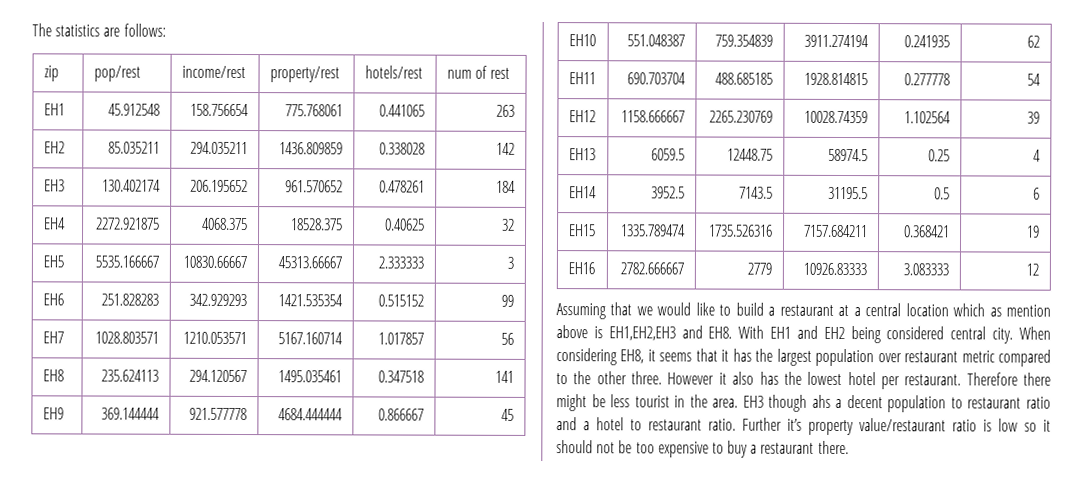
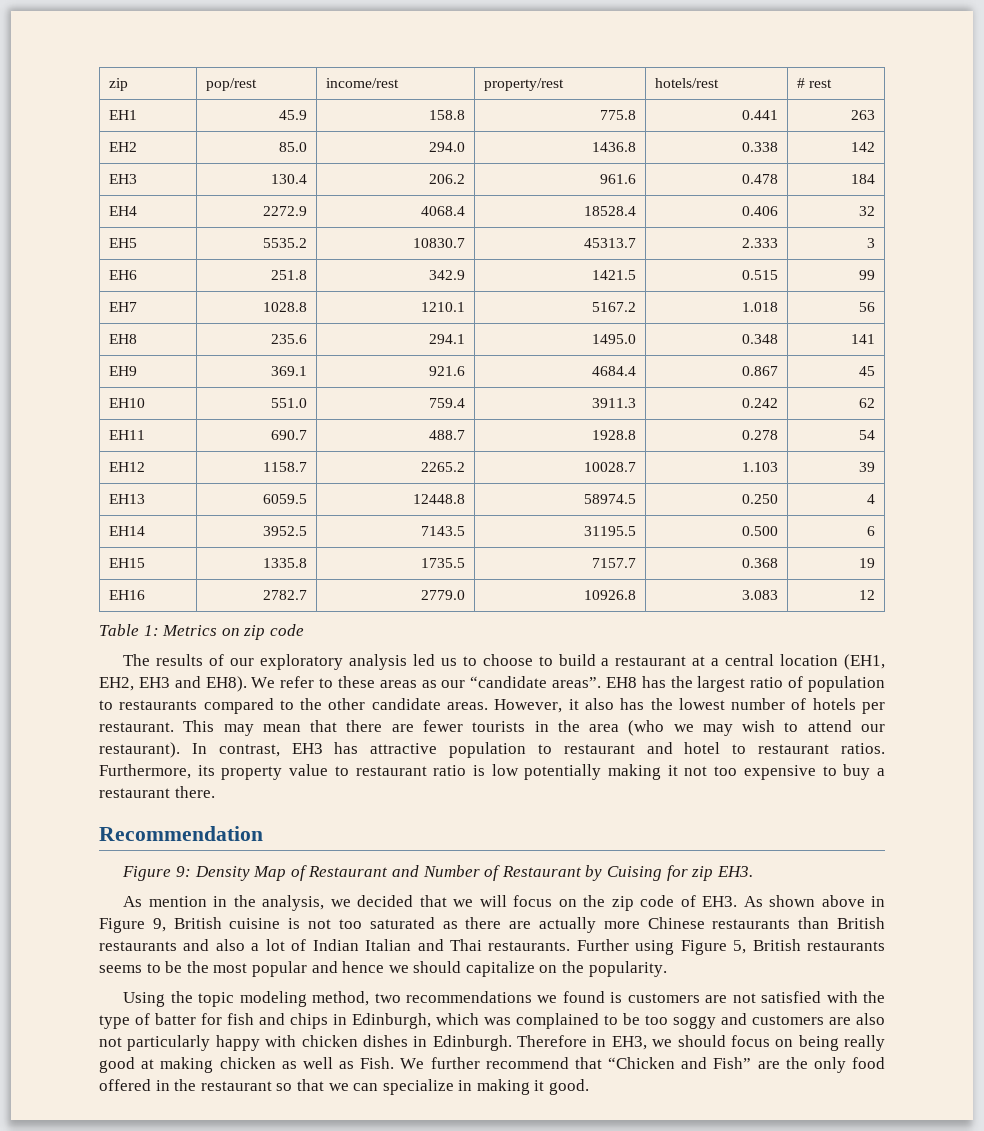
- The statistics are follows:
- zip | pop/rest | income/rest | property/rest | hotels/rest | num of rest
+ zip | pop/rest | income/rest | property/rest | hotels/rest | # rest
- EH1 | 45.912548 | 158.756654 | 775.768061 | 0.441065 | 263
- EH2 | 85.035211 | 294.035211 | 1436.809859 | 0.338028 | 142
- EH3 | 130.402174 | 206.195652 | 961.570652 | 0.478261 | 184
- EH4 | 2272.921875 | 4068.375 | 18528.375 | 0.40625 | 32
- EH5 | 5535.166667 | 10830.66667 | 45313.66667 | 2.333333 | 3
- EH6 | 251.828283 | 342.929293 | 1421.535354 | 0.515152 | 99
- EH7 | 1028.803571 | 1210.053571 | 5167.160714 | 1.017857 | 56
- EH8 | 235.624113 | 294.120567 | 1495.035461 | 0.347518 | 141
- EH9 | 369.144444 | 921.577778 | 4684.444444 | 0.866667 | 45
- EH10 | 551.048387 | 759.354839 | 3911.274194 | 0.241935 | 62
- EH11 | 690.703704 | 488.685185 | 1928.814815 | 0.277778 | 54
- EH12 | 1158.666667 | 2265.230769 | 10028.74359 | 1.102564 | 39
+ EH1 | 45.9 | 158.8 | 775.8 | 0.441 | 263
+ EH2 | 85.0 | 294.0 | 1436.8 | 0.338 | 142
+ EH3 | 130.4 | 206.2 | 961.6 | 0.478 | 184
+ EH4 | 2272.9 | 4068.4 | 18528.4 | 0.406 | 32
+ EH5 | 5535.2 | 10830.7 | 45313.7 | 2.333 | 3
+ EH6 | 251.8 | 342.9 | 1421.5 | 0.515 | 99
+ EH7 | 1028.8 | 1210.1 | 5167.2 | 1.018 | 56
+ EH8 | 235.6 | 294.1 | 1495.0 | 0.348 | 141
+ EH9 | 369.1 | 921.6 | 4684.4 | 0.867 | 45
+ EH10 | 551.0 | 759.4 | 3911.3 | 0.242 | 62
+ EH11 | 690.7 | 488.7 | 1928.8 | 0.278 | 54
+ EH12 | 1158.7 | 2265.2 | 10028.7 | 1.103 | 39
- EH13 | 6059.5 | 12448.75 | 58974.5 | 0.25 | 4
+ EH13 | 6059.5 | 12448.8 | 58974.5 | 0.250 | 4
- EH14 | 3952.5 | 7143.5 | 31195.5 | 0.5 | 6
+ EH14 | 3952.5 | 7143.5 | 31195.5 | 0.500 | 6
- EH15 | 1335.789474 | 1735.526316 | 7157.684211 | 0.368421 | 19
- EH16 | 2782.666667 | 2779 | 10926.83333 | 3.083333 | 12
- Assuming that we would like to build a restaurant at a central location which as mention above is EH1,EH2,EH3 and EH8. With EH1 and EH2 being considered central city. When considering EH8, it seems that it has the largest population over restaurant metric compared to the other three. However it also has the lowest hotel per restaurant. Therefore there might be less tourist in the area. EH3 though ahs a decent population to restaurant ratio and a hotel to restaurant ratio. Further it’s property value/restaurant ratio is low so it should not be too expensive to buy a restaurant there.
+ EH15 | 1335.8 | 1735.5 | 7157.7 | 0.368 | 19
+ EH16 | 2782.7 | 2779.0 | 10926.8 | 3.083 | 12
+ Table 1: Metrics on zip code
+ The results of our exploratory analysis led us to choose to build a restaurant at a central location (EH1, EH2, EH3 and EH8). We refer to these areas as our “candidate areas”. EH8 has the largest ratio of population to restaurants compared to the other candidate areas. However, it also has the lowest number of hotels per restaurant. This may mean that there are fewer tourists in the area (who we may wish to attend our restaurant). In contrast, EH3 has attractive population to restaurant and hotel to restaurant ratios. Furthermore, its property value to restaurant ratio is low potentially making it not too expensive to buy a restaurant there.
+ Recommendation
+ Figure 9: Density Map of Restaurant and Number of Restaurant by Cuising for zip EH3.
+ As mention in the analysis, we decided that we will focus on the zip code of EH3. As shown above in Figure 9, British cuisine is not too saturated as there are actually more Chinese restaurants than British restaurants and also a lot of Indian Italian and Thai restaurants. Further using Figure 5, British restaurants seems to be the most popular and hence we should capitalize on the popularity.
+ Using the topic modeling method, two recommendations we found is customers are not satisfied with the type of batter for fish and chips in Edinburgh, which was complained to be too soggy and customers are also not particularly happy with chicken dishes in Edinburgh. Therefore in EH3, we should focus on being really good at making chicken as well as Fish. We further recommend that “Chicken and Fish” are the only food offered in the restaurant so that we can specialize in making it good.

